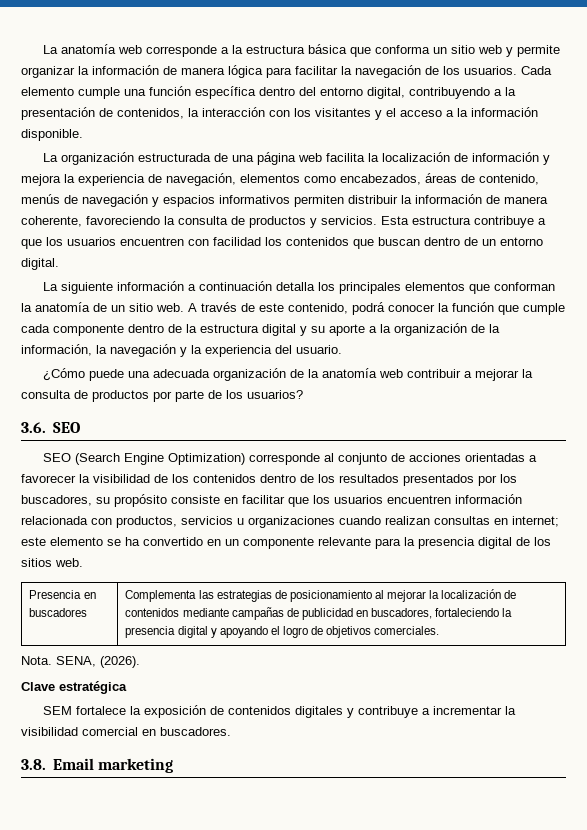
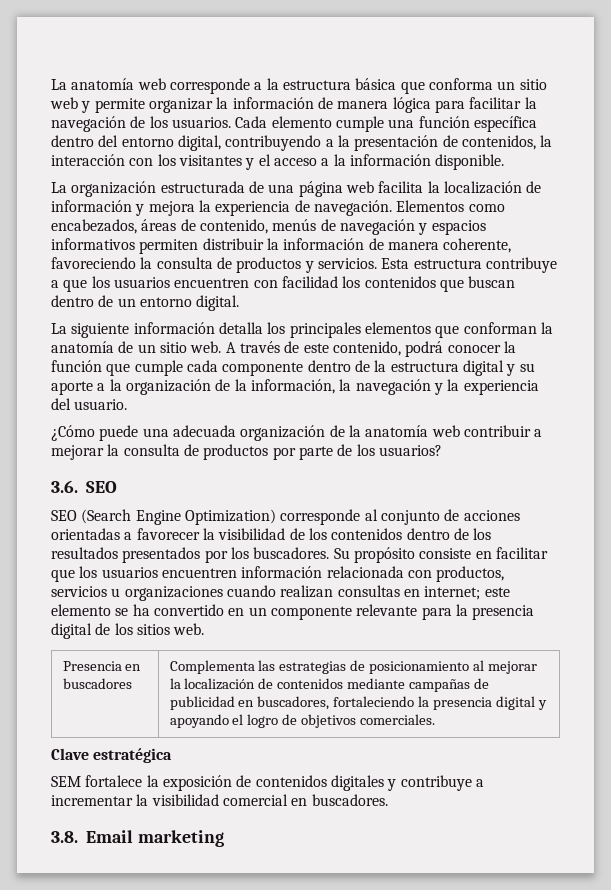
- La organización estructurada de una página web facilita la localización de información y mejora la experiencia de navegación, elementos como encabezados, áreas de contenido, menús de navegación y espacios informativos permiten distribuir la información de manera coherente, favoreciendo la consulta de productos y servicios.
+ La organización estructurada de una página web facilita la localización de información y mejora la experiencia de navegación. Elementos como encabezados, áreas de contenido, menús de navegación y espacios informativos permiten distribuir la información de manera coherente, favoreciendo la consulta de productos y servicios.
- La siguiente información a continuación detalla los principales elementos que conforman la anatomía de un sitio web.
+ La siguiente información detalla los principales elementos que conforman la anatomía de un sitio web.
- SEO (Search Engine Optimization) corresponde al conjunto de acciones orientadas a favorecer la visibilidad de los contenidos dentro de los resultados presentados por los buscadores, su propósito consiste en facilitar que los usuarios encuentren información relacionada con productos, servicios u organizaciones cuando realizan consultas en internet;
+ SEO (Search Engine Optimization) corresponde al conjunto de acciones orientadas a favorecer la visibilidad de los contenidos dentro de los resultados presentados por los buscadores. Su propósito consiste en facilitar que los usuarios encuentren información relacionada con productos, servicios u organizaciones cuando realizan consultas en internet;
- Nota. SENA, (2026).

